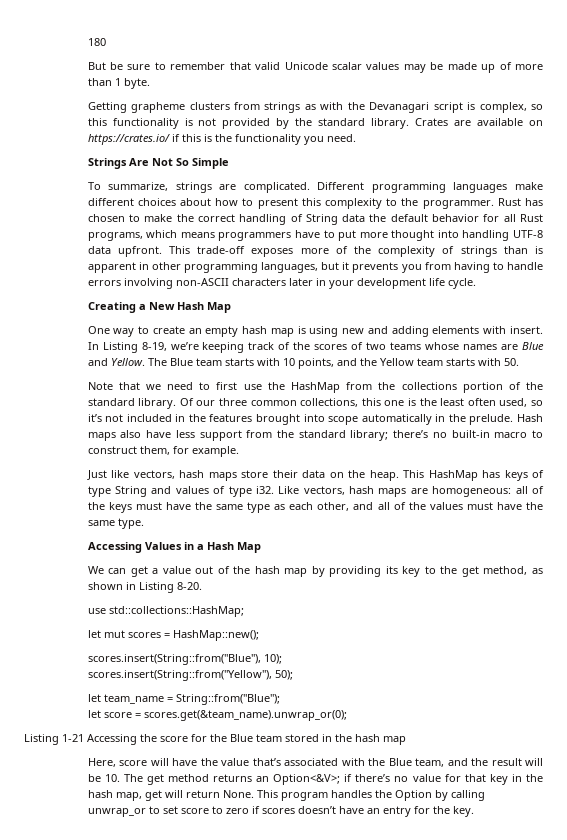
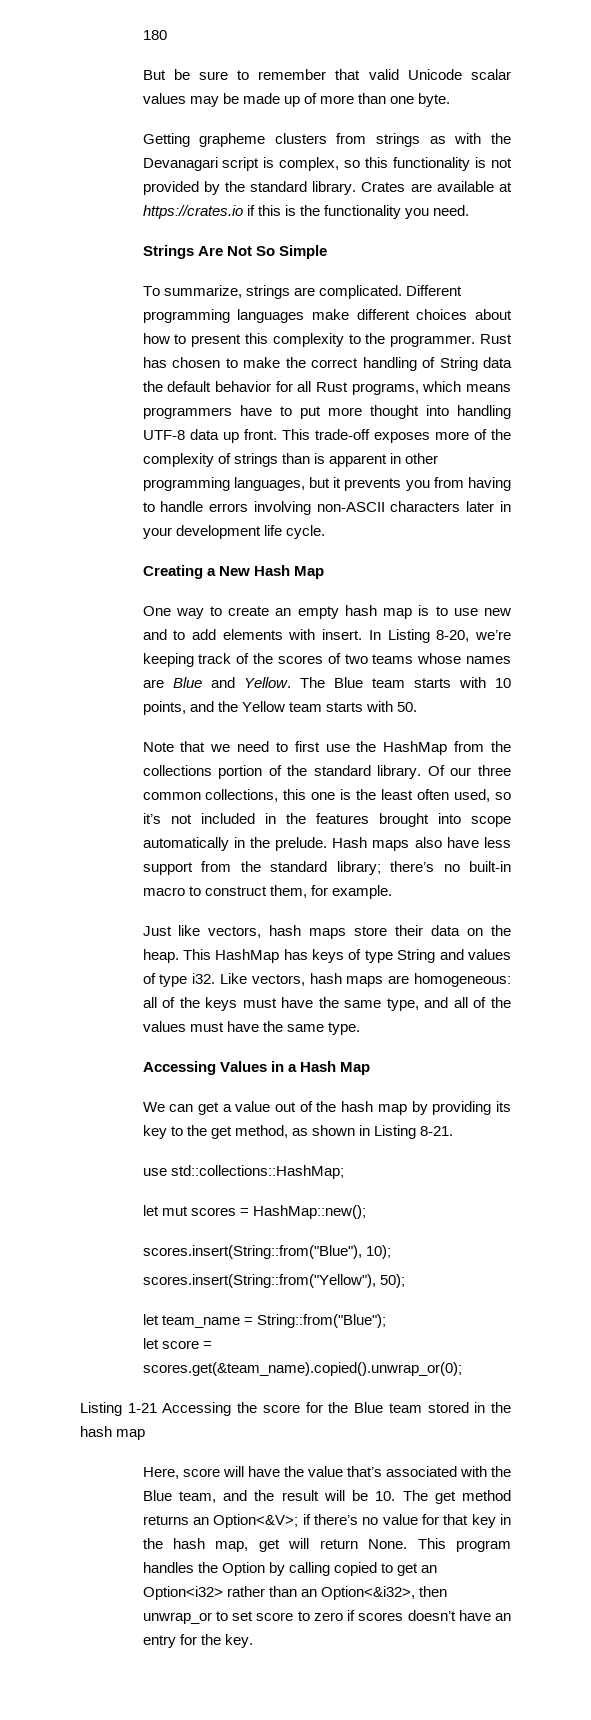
- But be sure to remember that valid Unicode scalar values may be made up of more than 1 byte.
+ But be sure to remember that valid Unicode scalar values may be made up of more than one byte.
- Crates are available on https://crates.io/ if this is the functionality you need.
+ Crates are available at https://crates.io if this is the functionality you need.
- Rust has chosen to make the correct handling of String data the default behavior for all Rust programs, which means programmers have to put more thought into handling UTF-8 data upfront.
+ Rust has chosen to make the correct handling of String data the default behavior for all Rust programs, which means programmers have to put more thought into handling UTF-8 data up front.
- One way to create an empty hash map is using new and adding elements with insert.
+ One way to create an empty hash map is to use new and to add elements with insert.
- In Listing 8-19, we’re keeping track of the scores of two teams whose names are Blue and Yellow.
+ In Listing 8-20, we’re keeping track of the scores of two teams whose names are Blue and Yellow.
- Like vectors, hash maps are homogeneous: all of the keys must have the same type as each other, and all of the values must have the same type.
+ Like vectors, hash maps are homogeneous: all of the keys must have the same type, and all of the values must have the same type.
- We can get a value out of the hash map by providing its key to the get method, as shown in Listing 8-20.
+ We can get a value out of the hash map by providing its key to the get method, as shown in Listing 8-21.
- let score = scores.get(&team_name).unwrap_or(0);
+ let score = scores.get(&team_name).copied().unwrap_or(0);
- This program handles the Option by calling unwrap_or to set score to zero if scores doesn’t have an entry for the key.
+ This program handles the Option by calling copied to get an Option<i32> rather than an Option<&i32>, then unwrap_or to set score to zero if scores doesn’t have an entry for the key.

